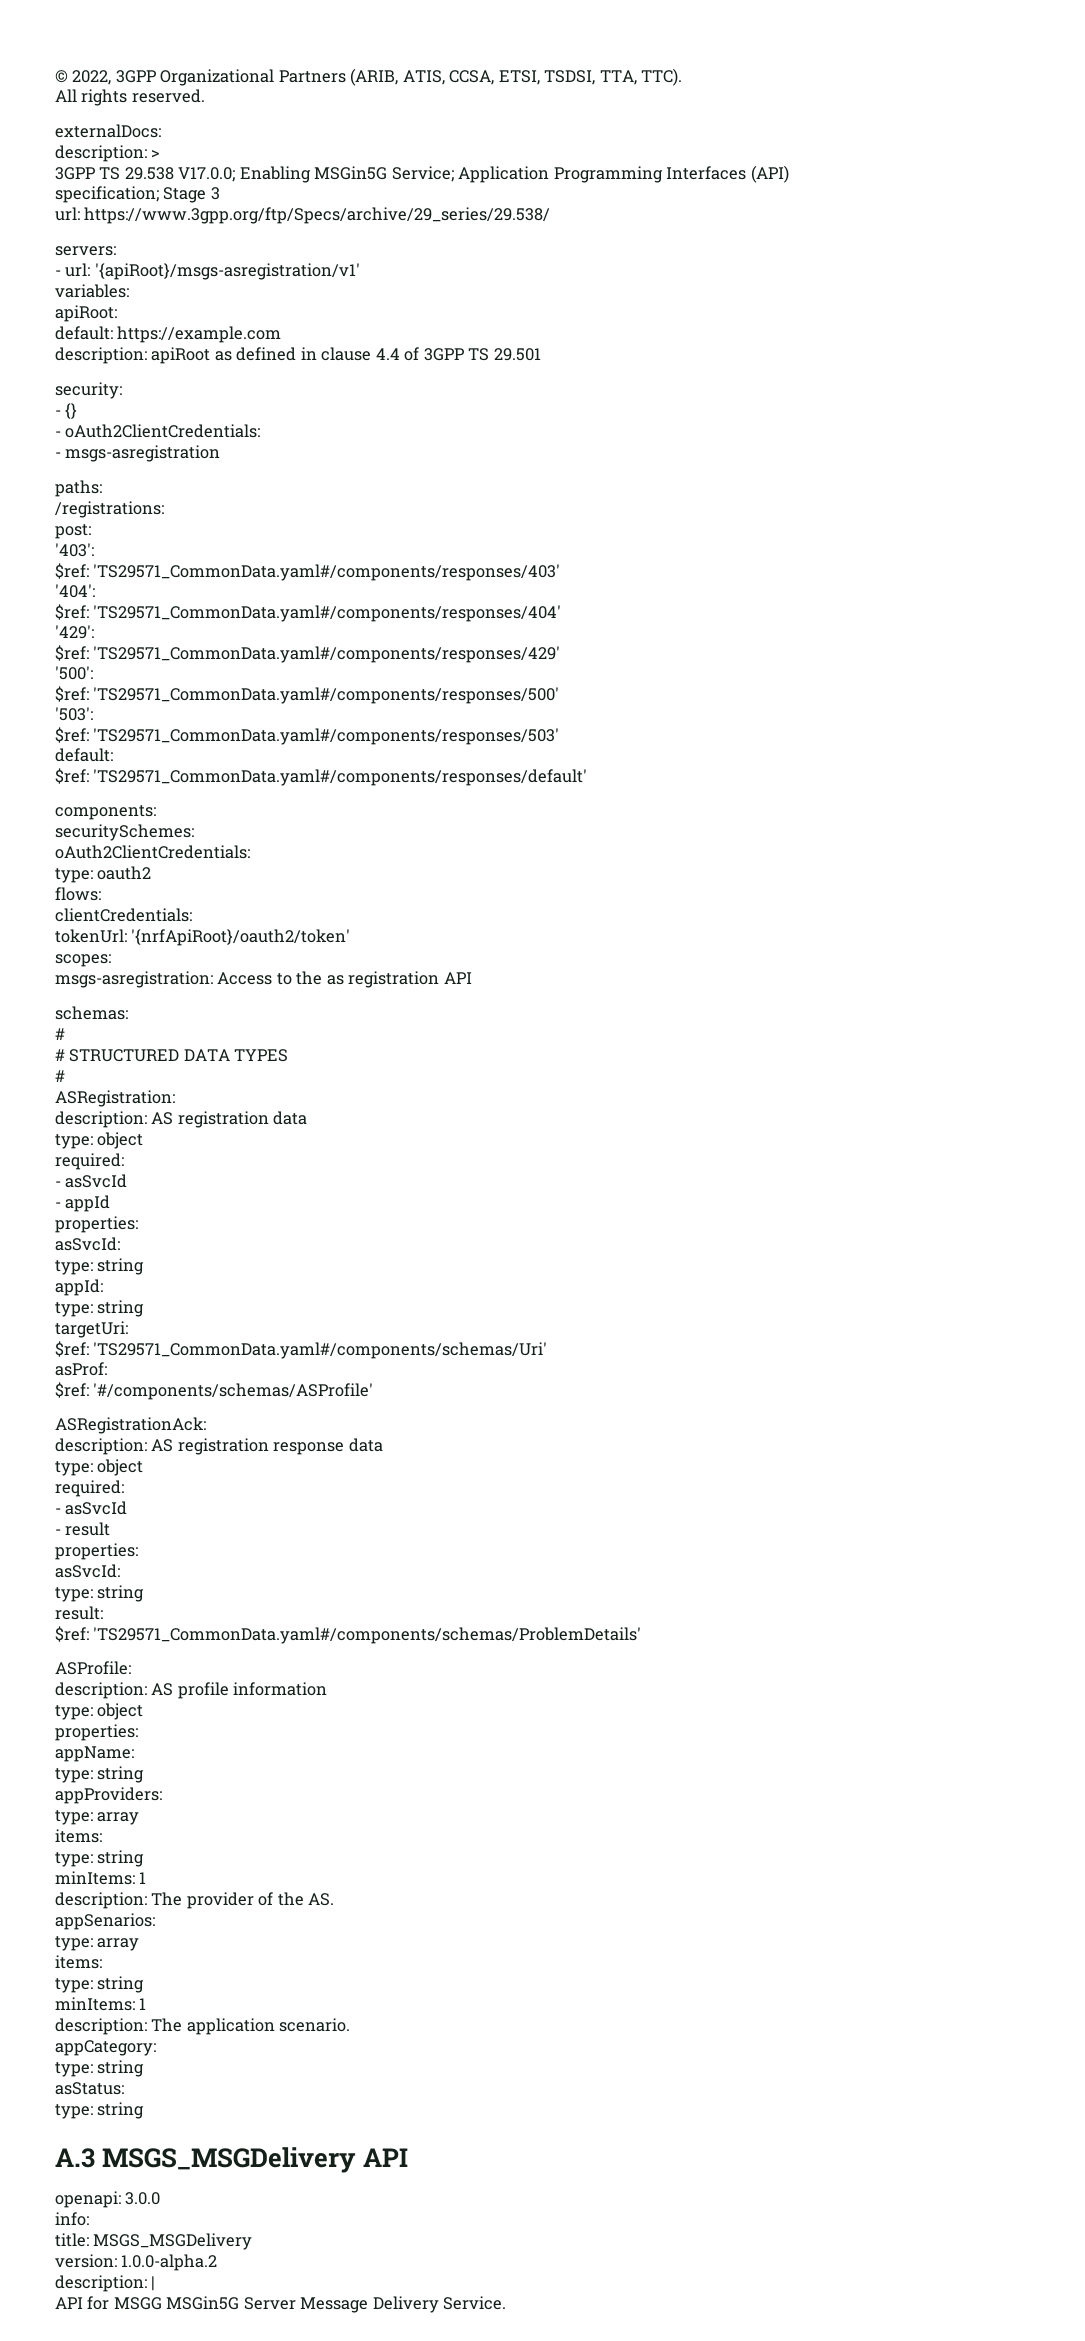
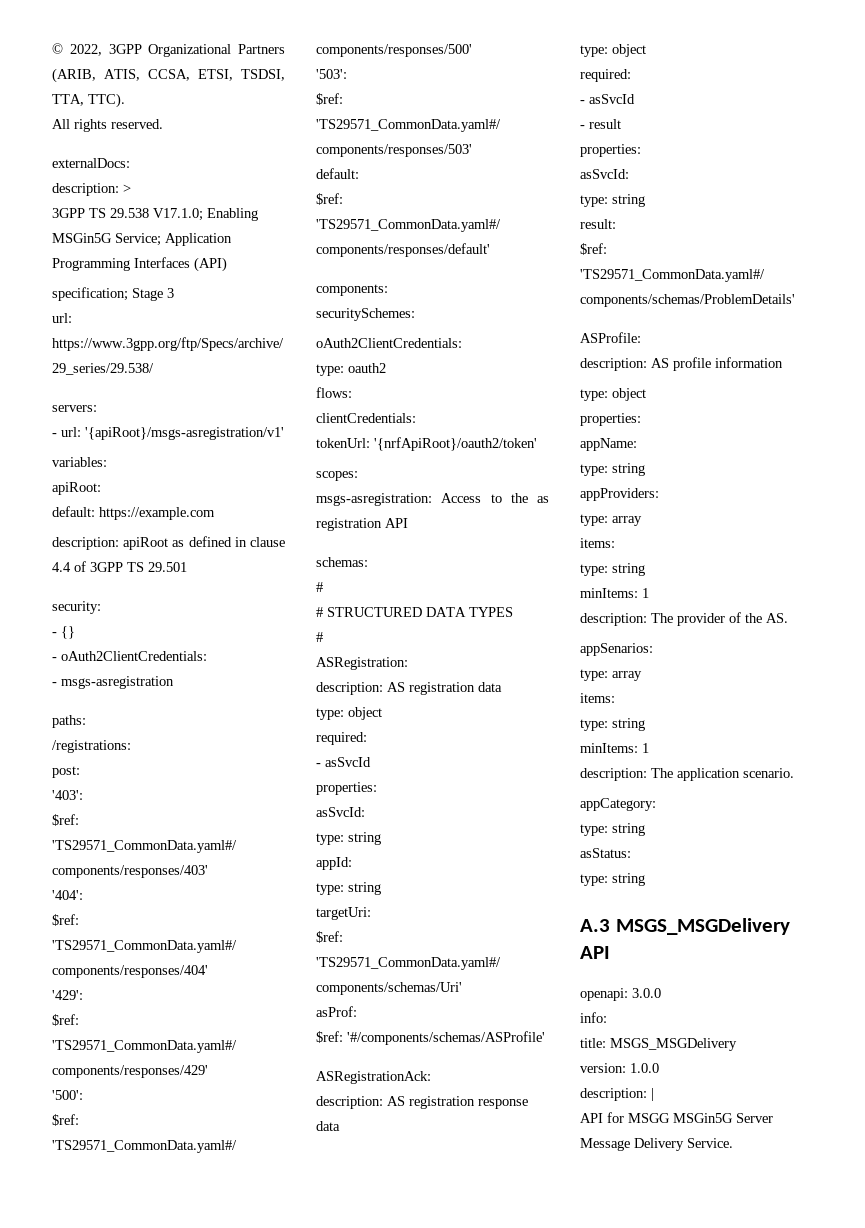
- 3GPP TS 29.538 V17.0.0; Enabling MSGin5G Service; Application Programming Interfaces (API)
+ 3GPP TS 29.538 V17.1.0; Enabling MSGin5G Service; Application Programming Interfaces (API)
- - appId
- version: 1.0.0-alpha.2
+ version: 1.0.0

